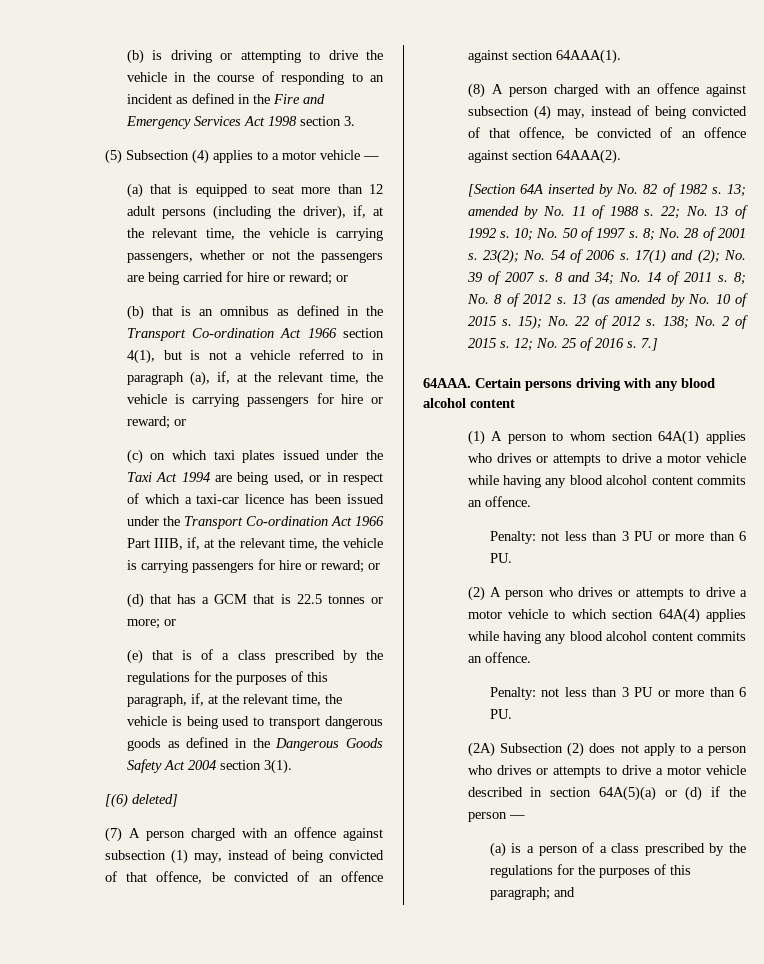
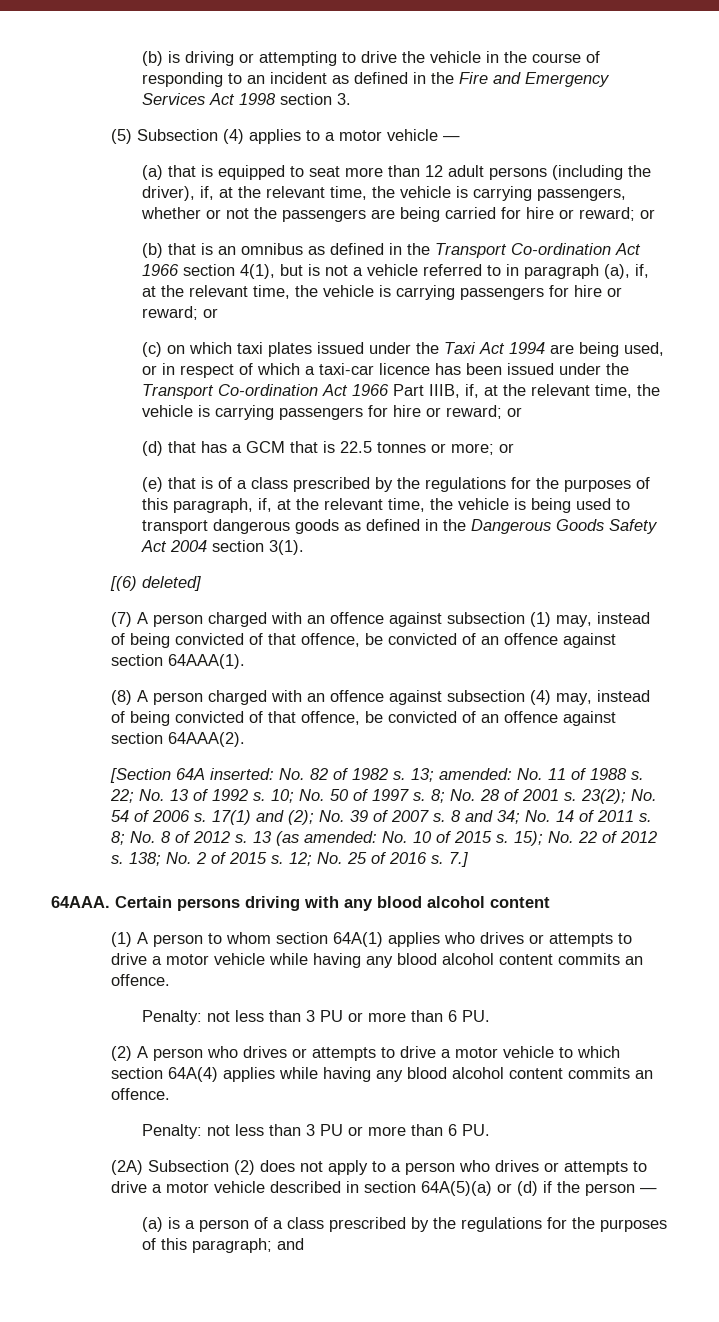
- [Section 64A inserted by No. 82 of 1982 s.
+ [Section 64A inserted: No. 82 of 1982 s.
- 13; amended by No. 11 of 1988 s.
+ 13; amended: No. 11 of 1988 s.
- 13 (as amended by No. 10 of 2015 s.
+ 13 (as amended: No. 10 of 2015 s.

